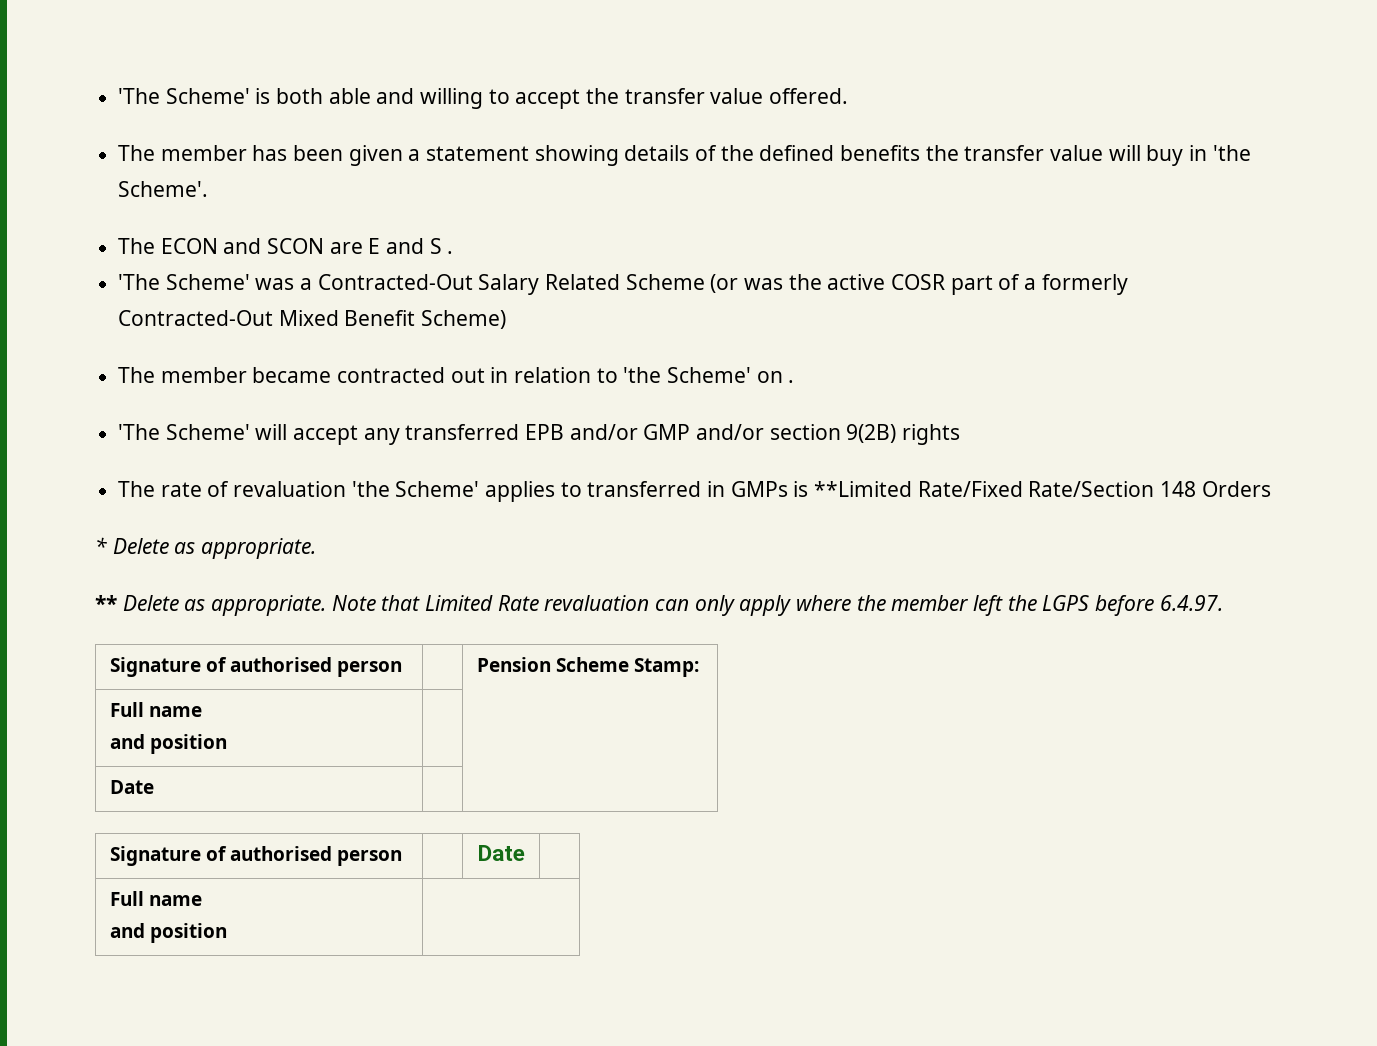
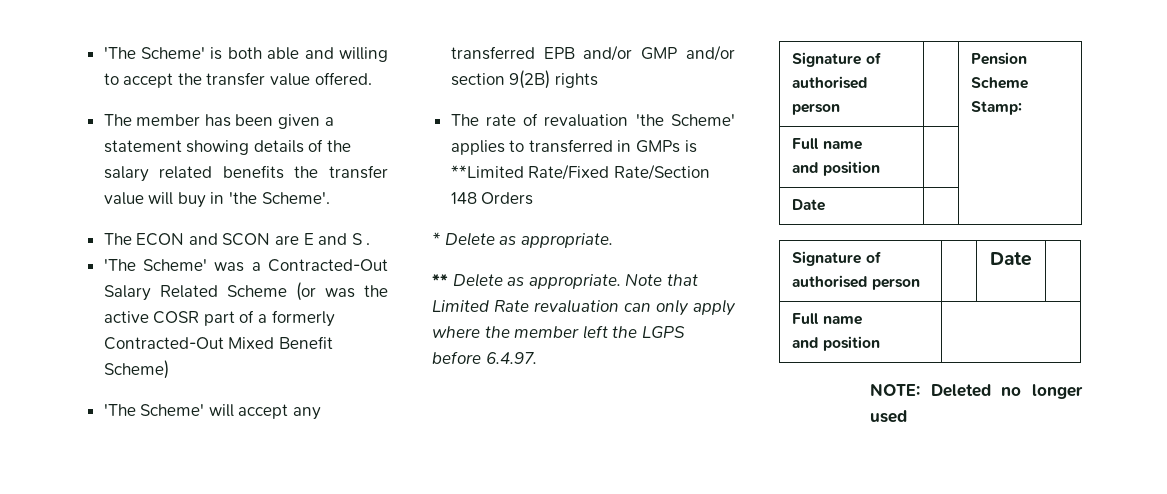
- The member has been given a statement showing details of the defined benefits the transfer value will buy in 'the Scheme'.
+ The member has been given a statement showing details of the salary related benefits the transfer value will buy in 'the Scheme'.
- The member became contracted out in relation to 'the Scheme' on .
+ NOTE: Deleted no longer used

